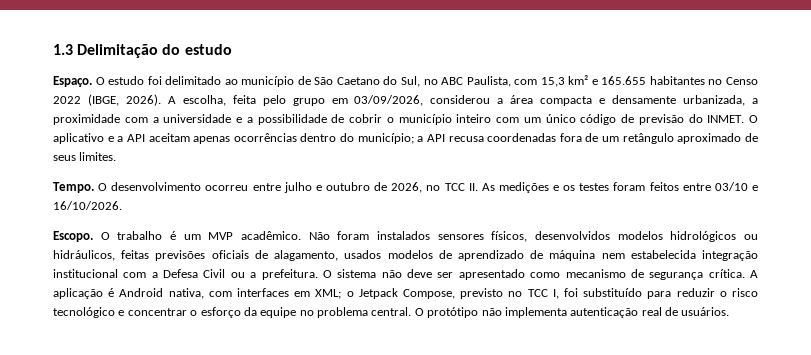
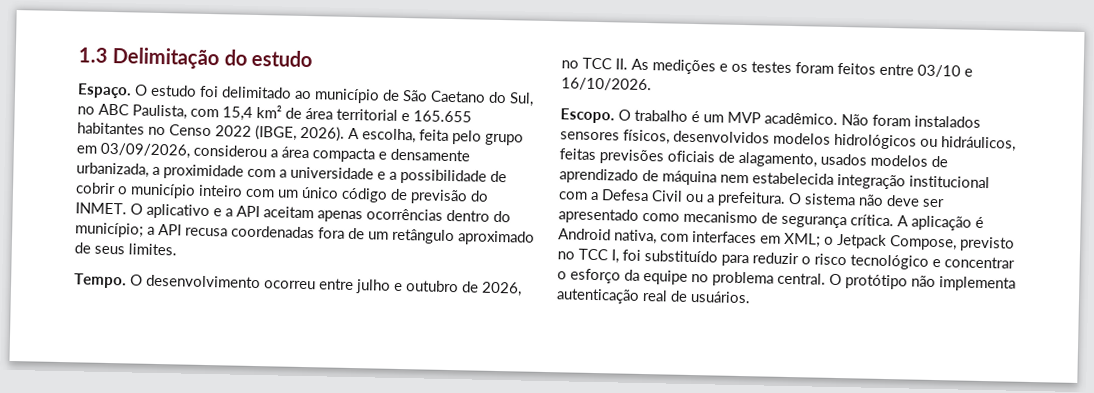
- O estudo foi delimitado ao município de São Caetano do Sul, no ABC Paulista, com 15,3 km² e 165.655 habitantes no Censo 2022 (IBGE, 2026).
+ O estudo foi delimitado ao município de São Caetano do Sul, no ABC Paulista, com 15,4 km² de área territorial e 165.655 habitantes no Censo 2022 (IBGE, 2026).

